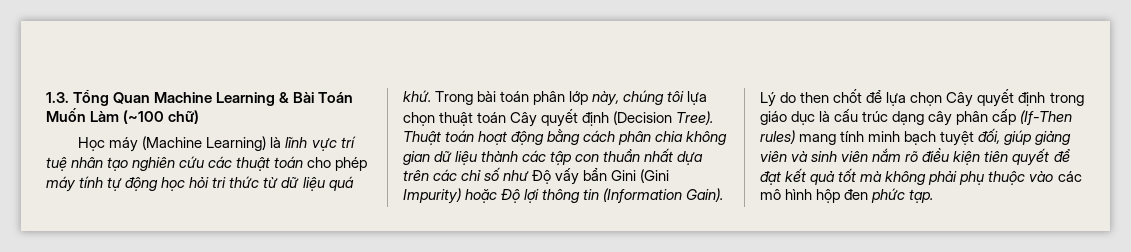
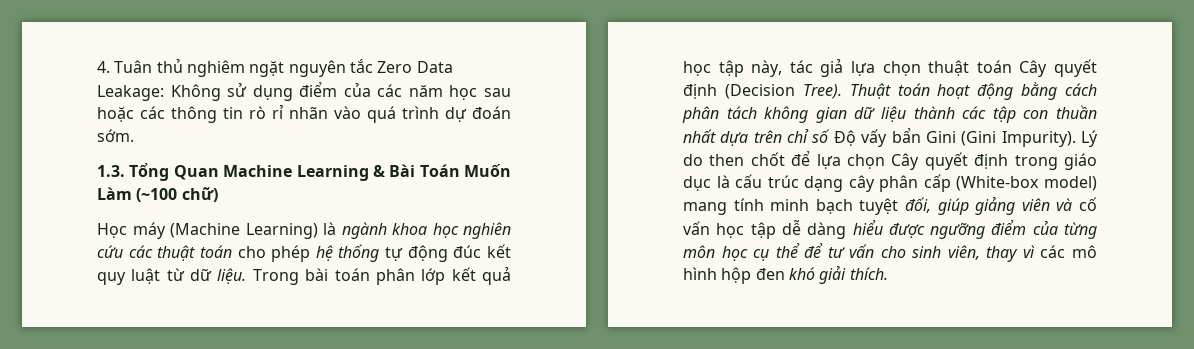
+ 4. Tuân thủ nghiêm ngặt nguyên tắc Zero Data Leakage: Không sử dụng điểm của các năm học sau hoặc các thông tin rò rỉ nhãn vào quá trình dự đoán sớm.
- Học máy (Machine Learning) là lĩnh vực trí tuệ nhân tạo nghiên cứu các thuật toán cho phép máy tính tự động học hỏi tri thức từ dữ liệu quá khứ.
+ Học máy (Machine Learning) là ngành khoa học nghiên cứu các thuật toán cho phép hệ thống tự động đúc kết quy luật từ dữ liệu.
- Trong bài toán phân lớp này, chúng tôi lựa chọn thuật toán Cây quyết định (Decision Tree).
+ Trong bài toán phân lớp kết quả học tập này, tác giả lựa chọn thuật toán Cây quyết định (Decision Tree).
- Thuật toán hoạt động bằng cách phân chia không gian dữ liệu thành các tập con thuần nhất dựa trên các chỉ số như Độ vấy bẩn Gini (Gini Impurity) hoặc Độ lợi thông tin (Information Gain).
+ Thuật toán hoạt động bằng cách phân tách không gian dữ liệu thành các tập con thuần nhất dựa trên chỉ số Độ vấy bẩn Gini (Gini Impurity).
- Lý do then chốt để lựa chọn Cây quyết định trong giáo dục là cấu trúc dạng cây phân cấp (If-Then rules) mang tính minh bạch tuyệt đối, giúp giảng viên và sinh viên nắm rõ điều kiện tiên quyết để đạt kết quả tốt mà không phải phụ thuộc vào các mô hình hộp đen phức tạp.
+ Lý do then chốt để lựa chọn Cây quyết định trong giáo dục là cấu trúc dạng cây phân cấp (White-box model) mang tính minh bạch tuyệt đối, giúp giảng viên và cố vấn học tập dễ dàng hiểu được ngưỡng điểm của từng môn học cụ thể để tư vấn cho sinh viên, thay vì các mô hình hộp đen khó giải thích.

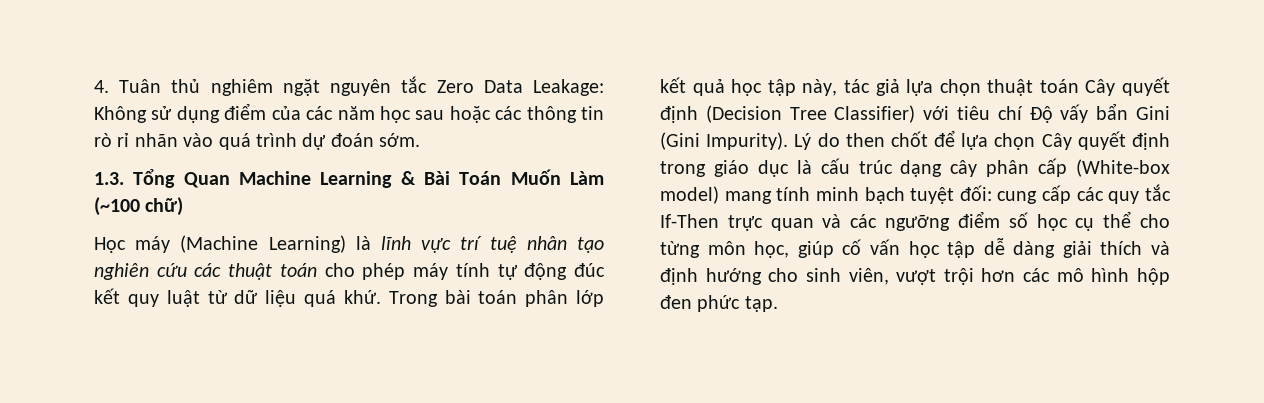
- Học máy (Machine Learning) là ngành khoa học nghiên cứu các thuật toán cho phép hệ thống tự động đúc kết quy luật từ dữ liệu.
+ Học máy (Machine Learning) là lĩnh vực trí tuệ nhân tạo nghiên cứu các thuật toán cho phép máy tính tự động đúc kết quy luật từ dữ liệu quá khứ.
- Trong bài toán phân lớp kết quả học tập này, tác giả lựa chọn thuật toán Cây quyết định (Decision Tree). Thuật toán hoạt động bằng cách phân tách không gian dữ liệu thành các tập con thuần nhất dựa trên chỉ số Độ vấy bẩn Gini (Gini Impurity).
+ Trong bài toán phân lớp kết quả học tập này, tác giả lựa chọn thuật toán Cây quyết định (Decision Tree Classifier) với tiêu chí Độ vấy bẩn Gini (Gini Impurity).
- Lý do then chốt để lựa chọn Cây quyết định trong giáo dục là cấu trúc dạng cây phân cấp (White-box model) mang tính minh bạch tuyệt đối, giúp giảng viên và cố vấn học tập dễ dàng hiểu được ngưỡng điểm của từng môn học cụ thể để tư vấn cho sinh viên, thay vì các mô hình hộp đen khó giải thích.
+ Lý do then chốt để lựa chọn Cây quyết định trong giáo dục là cấu trúc dạng cây phân cấp (White-box model) mang tính minh bạch tuyệt đối: cung cấp các quy tắc If-Then trực quan và các ngưỡng điểm số học cụ thể cho từng môn học, giúp cố vấn học tập dễ dàng giải thích và định hướng cho sinh viên, vượt trội hơn các mô hình hộp đen phức tạp.

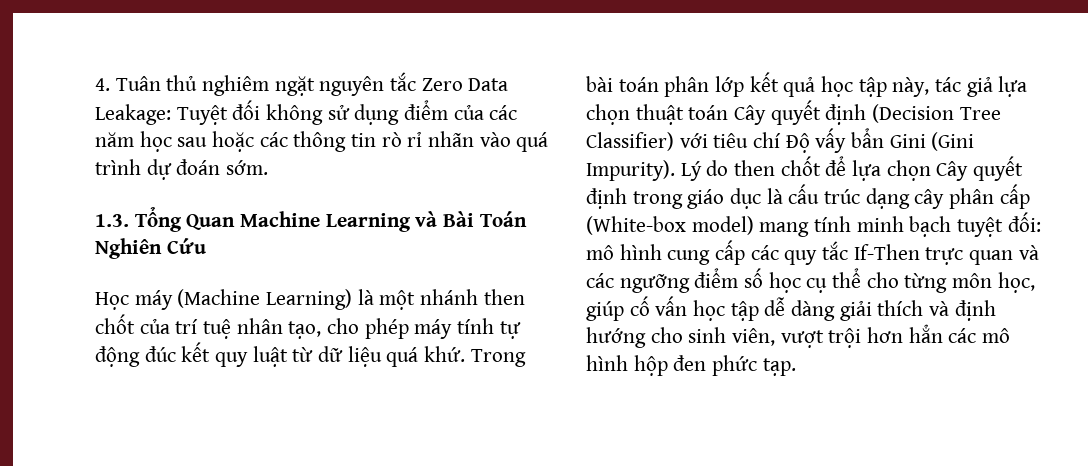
- 4. Tuân thủ nghiêm ngặt nguyên tắc Zero Data Leakage: Không sử dụng điểm của các năm học sau hoặc các thông tin rò rỉ nhãn vào quá trình dự đoán sớm.
+ 4. Tuân thủ nghiêm ngặt nguyên tắc Zero Data Leakage: Tuyệt đối không sử dụng điểm của các năm học sau hoặc các thông tin rò rỉ nhãn vào quá trình dự đoán sớm.
- 1.3. Tổng Quan Machine Learning & Bài Toán Muốn Làm (~100 chữ)
+ 1.3. Tổng Quan Machine Learning và Bài Toán Nghiên Cứu
- Học máy (Machine Learning) là lĩnh vực trí tuệ nhân tạo nghiên cứu các thuật toán cho phép máy tính tự động đúc kết quy luật từ dữ liệu quá khứ.
+ Học máy (Machine Learning) là một nhánh then chốt của trí tuệ nhân tạo, cho phép máy tính tự động đúc kết quy luật từ dữ liệu quá khứ.
- cung cấp các quy tắc If-Then trực quan và các ngưỡng điểm số học cụ thể cho từng môn học, giúp cố vấn học tập dễ dàng giải thích và định hướng cho sinh viên, vượt trội hơn các mô hình hộp đen phức tạp.
+ mô hình cung cấp các quy tắc If-Then trực quan và các ngưỡng điểm số học cụ thể cho từng môn học, giúp cố vấn học tập dễ dàng giải thích và định hướng cho sinh viên, vượt trội hơn hẳn các mô hình hộp đen phức tạp.

